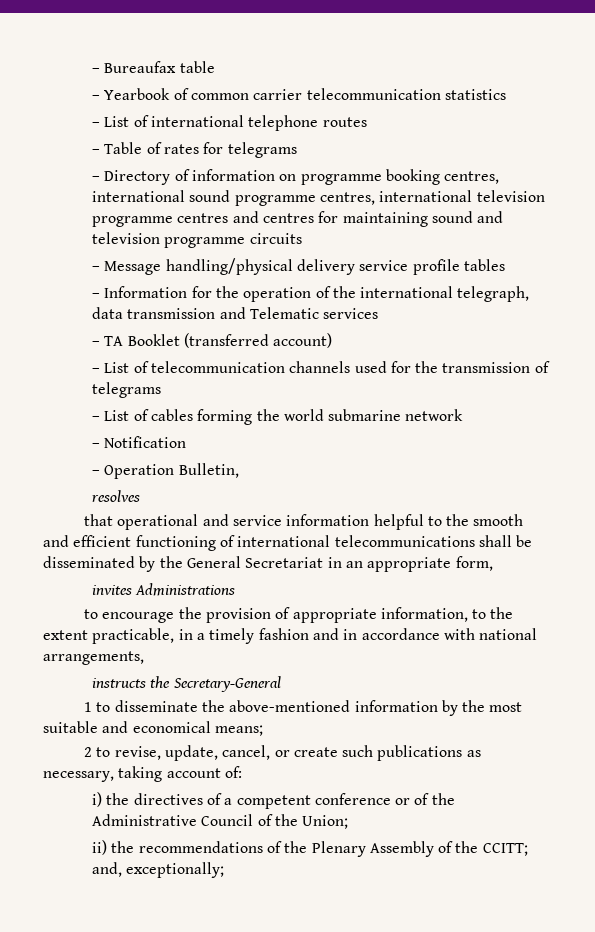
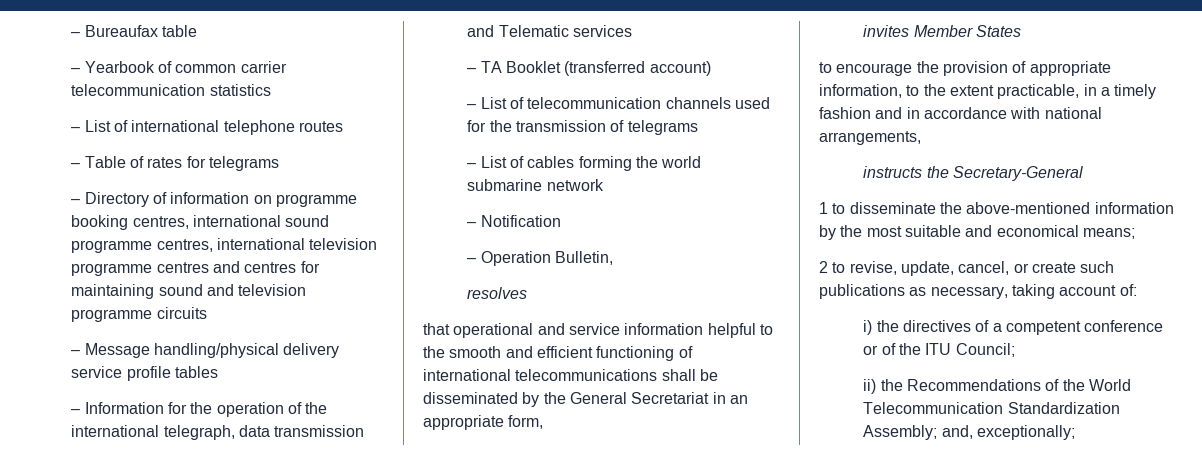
- invites Administrations
+ invites Member States
- i) the directives of a competent conference or of the Administrative Council of the Union;
+ i) the directives of a competent conference or of the ITU Council;
- ii) the recommendations of the Plenary Assembly of the CCITT; and, exceptionally;
+ ii) the Recommendations of the World Telecommunication Standardization Assembly; and, exceptionally;

